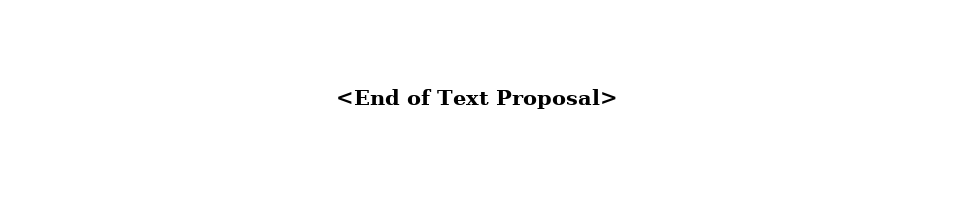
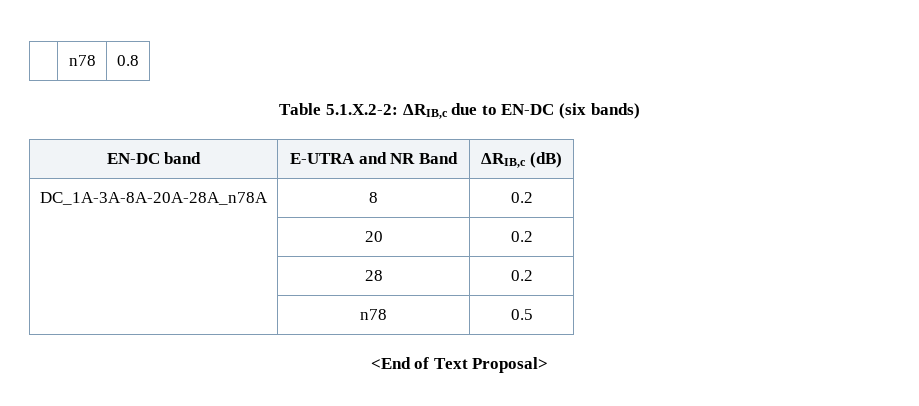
+ | n78 | 0.8
+ Table 5.1.X.2-2: ΔRIB,c due to EN-DC (six bands)
+ EN-DC band | E-UTRA and NR Band | ΔRIB,c (dB)
+ DC_1A-3A-8A-20A-28A_n78A | 8 | 0.2
+ | 20 | 0.2
+ | 28 | 0.2
+ | n78 | 0.5

